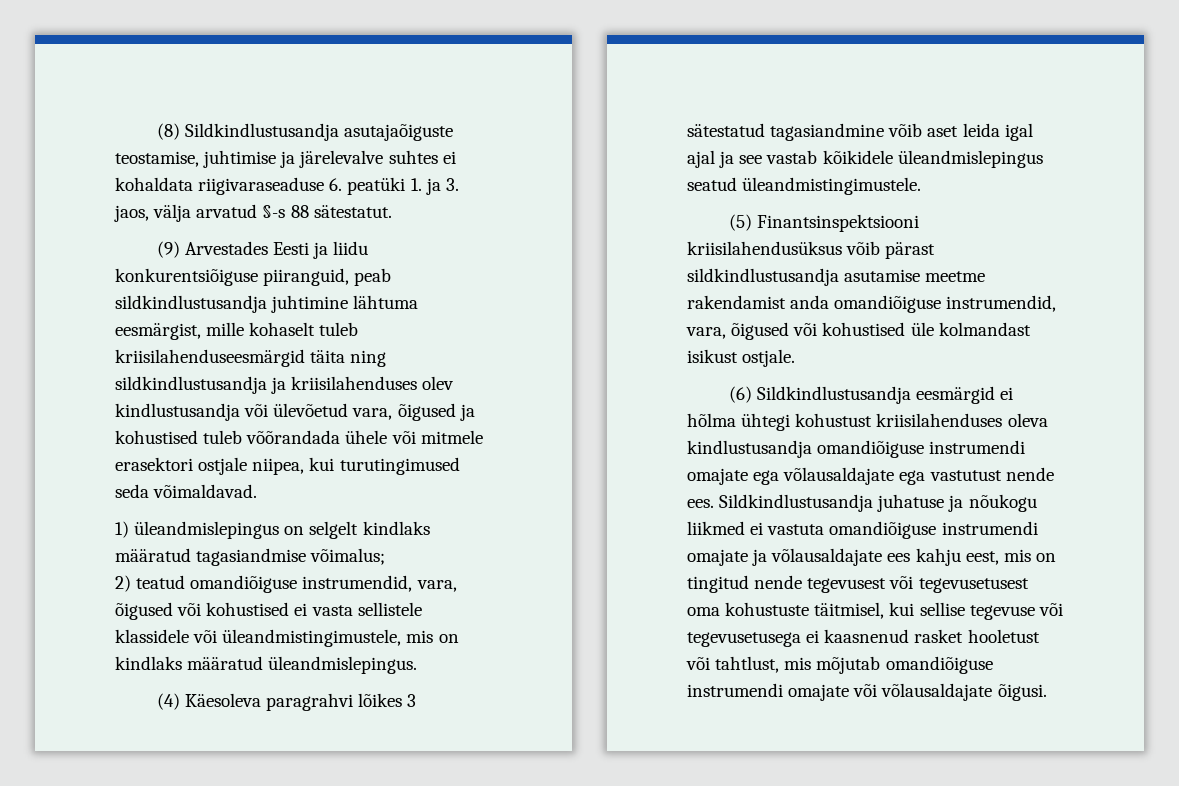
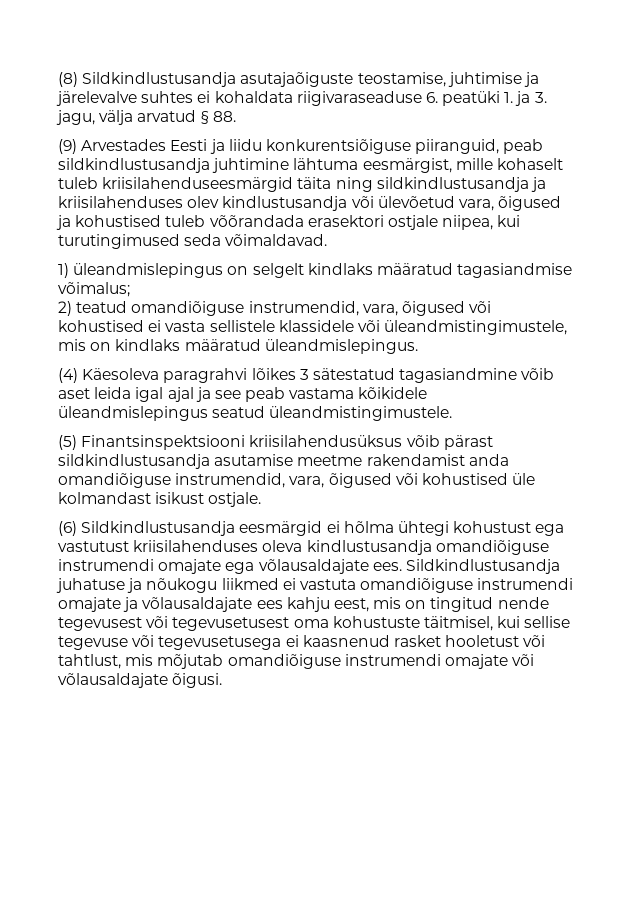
- (8) Sildkindlustusandja asutajaõiguste teostamise, juhtimise ja järelevalve suhtes ei kohaldata riigivaraseaduse 6. peatüki 1. ja 3. jaos, välja arvatud §-s 88 sätestatut.
+ (8) Sildkindlustusandja asutajaõiguste teostamise, juhtimise ja järelevalve suhtes ei kohaldata riigivaraseaduse 6. peatüki 1. ja 3. jagu, välja arvatud § 88.
- (9) Arvestades Eesti ja liidu konkurentsiõiguse piiranguid, peab sildkindlustusandja juhtimine lähtuma eesmärgist, mille kohaselt tuleb kriisilahenduseesmärgid täita ning sildkindlustusandja ja kriisilahenduses olev kindlustusandja või ülevõetud vara, õigused ja kohustised tuleb võõrandada ühele või mitmele erasektori ostjale niipea, kui turutingimused seda võimaldavad.
+ (9) Arvestades Eesti ja liidu konkurentsiõiguse piiranguid, peab sildkindlustusandja juhtimine lähtuma eesmärgist, mille kohaselt tuleb kriisilahenduseesmärgid täita ning sildkindlustusandja ja kriisilahenduses olev kindlustusandja või ülevõetud vara, õigused ja kohustised tuleb võõrandada erasektori ostjale niipea, kui turutingimused seda võimaldavad.
- (4) Käesoleva paragrahvi lõikes 3 sätestatud tagasiandmine võib aset leida igal ajal ja see vastab kõikidele üleandmislepingus seatud üleandmistingimustele.
+ (4) Käesoleva paragrahvi lõikes 3 sätestatud tagasiandmine võib aset leida igal ajal ja see peab vastama kõikidele üleandmislepingus seatud üleandmistingimustele.
- (6) Sildkindlustusandja eesmärgid ei hõlma ühtegi kohustust kriisilahenduses oleva kindlustusandja omandiõiguse instrumendi omajate ega võlausaldajate ega vastutust nende ees.
+ (6) Sildkindlustusandja eesmärgid ei hõlma ühtegi kohustust ega vastutust kriisilahenduses oleva kindlustusandja omandiõiguse instrumendi omajate ega võlausaldajate ees.

